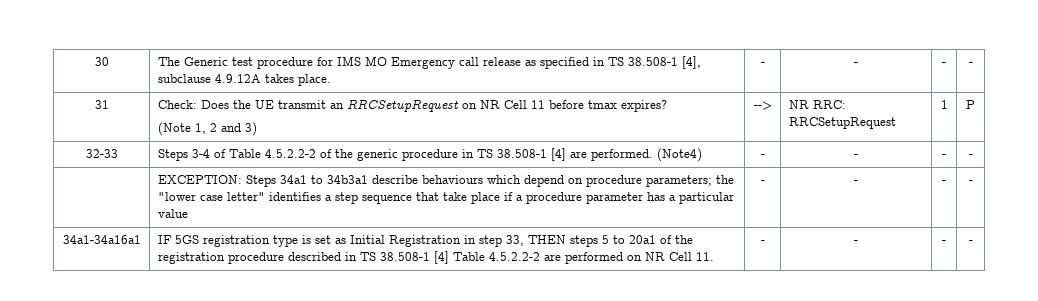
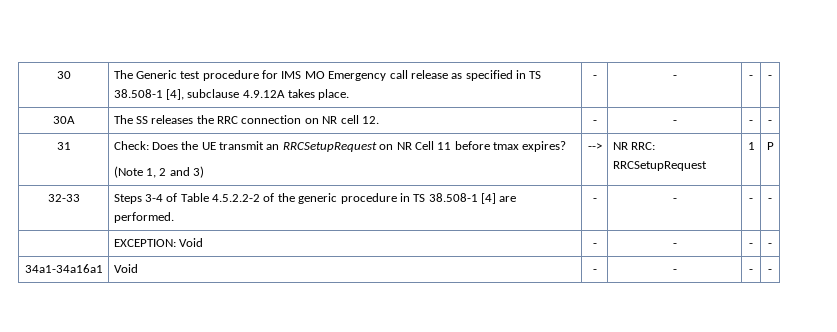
+ 30A | The SS releases the RRC connection on NR cell 12. | - | - | - | -
- 32-33 | Steps 3-4 of Table 4.5.2.2-2 of the generic procedure in TS 38.508-1 [4] are performed. (Note4) | - | - | - | -
+ 32-33 | Steps 3-4 of Table 4.5.2.2-2 of the generic procedure in TS 38.508-1 [4] are performed. | - | - | - | -
- | EXCEPTION: Steps 34a1 to 34b3a1 describe behaviours which depend on procedure parameters; the "lower case letter" identifies a step sequence that take place if a procedure parameter has a particular value | - | - | - | -
+ | EXCEPTION: Void | - | - | - | -
- 34a1-34a16a1 | IF 5GS registration type is set as Initial Registration in step 33, THEN steps 5 to 20a1 of the registration procedure described in TS 38.508-1 [4] Table 4.5.2.2-2 are performed on NR Cell 11. | - | - | - | -
+ 34a1-34a16a1 | Void | - | - | - | -

